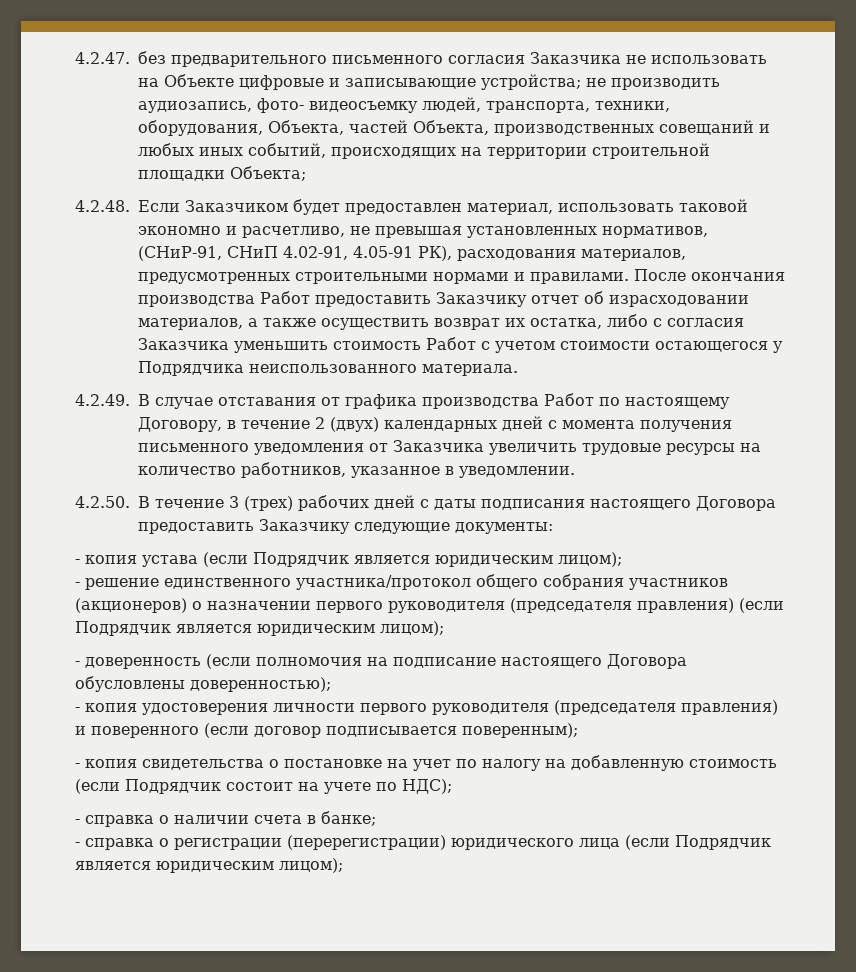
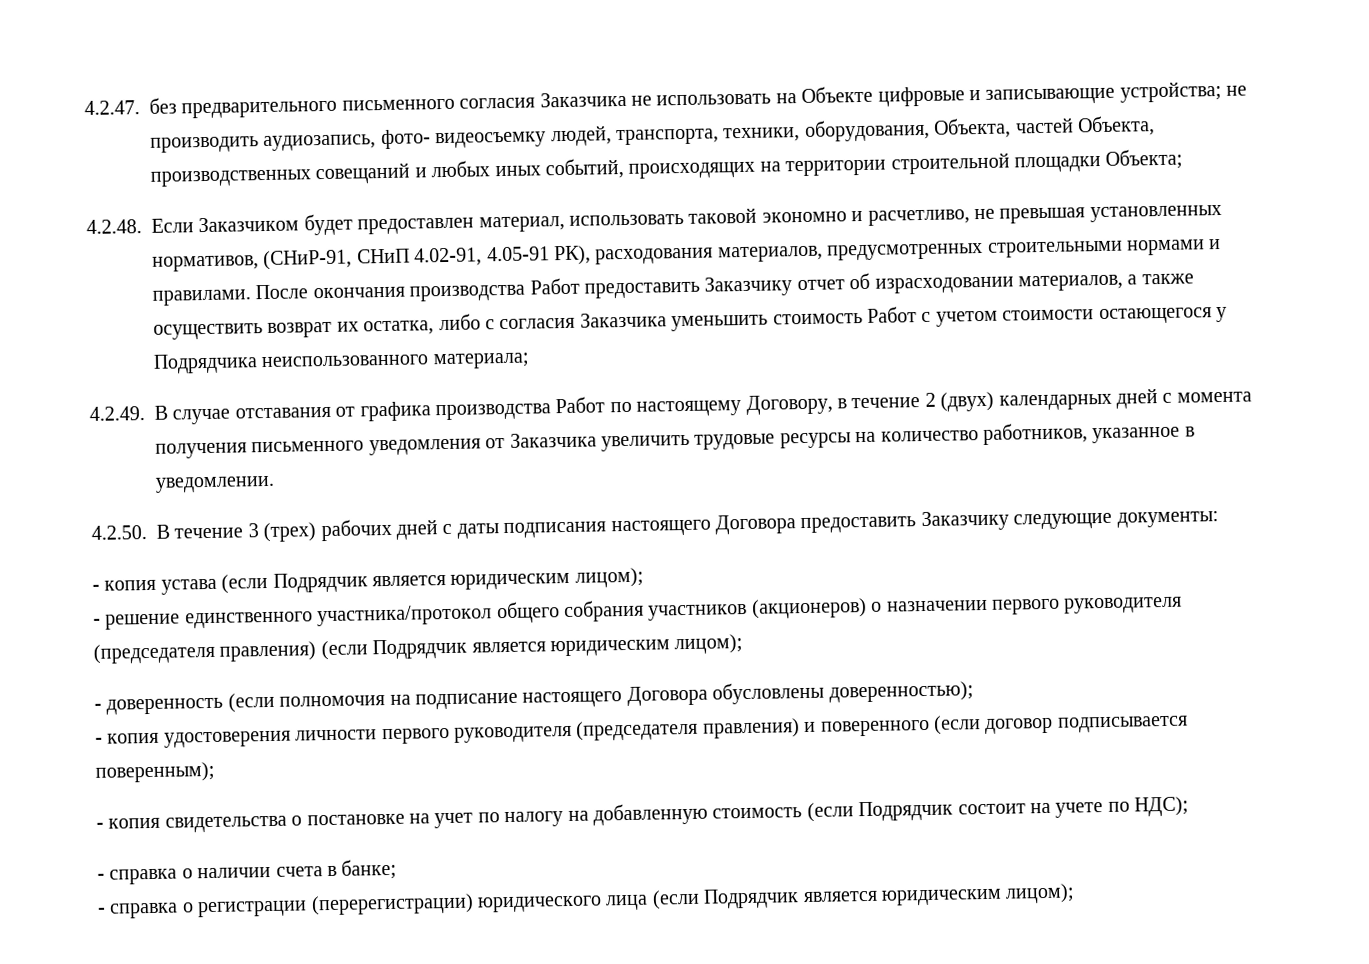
- После окончания производства Работ предоставить Заказчику отчет об израсходовании материалов, а также осуществить возврат их остатка, либо с согласия Заказчика уменьшить стоимость Работ с учетом стоимости остающегося у Подрядчика неиспользованного материала.
+ После окончания производства Работ предоставить Заказчику отчет об израсходовании материалов, а также осуществить возврат их остатка, либо с согласия Заказчика уменьшить стоимость Работ с учетом стоимости остающегося у Подрядчика неиспользованного материала;

